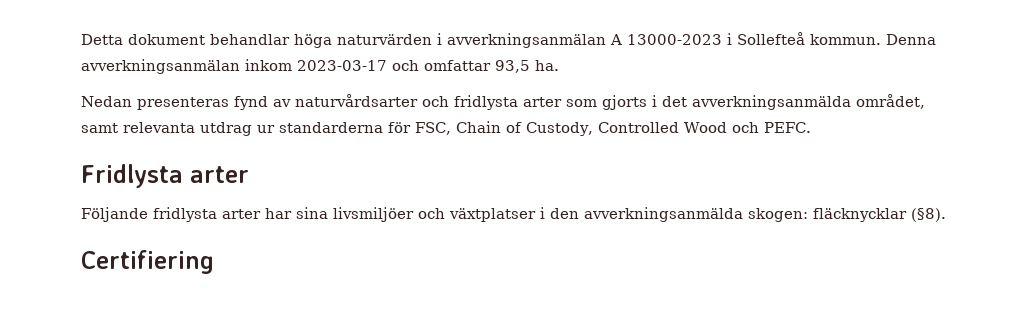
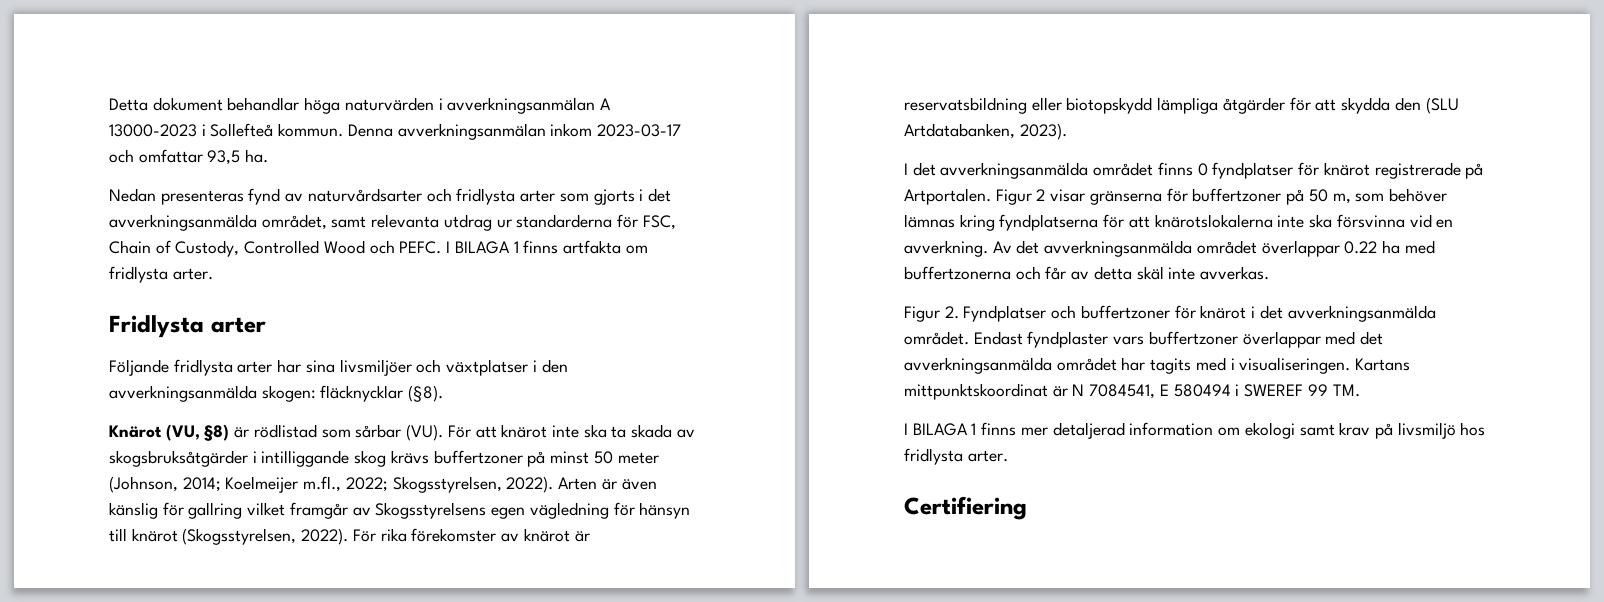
+ I BILAGA 1 finns artfakta om fridlysta arter.
+ Knärot (VU, §8) är rödlistad som sårbar (VU). För att knärot inte ska ta skada av skogsbruksåtgärder i intilliggande skog krävs buffertzoner på minst 50 meter (Johnson, 2014; Koelmeijer m.fl., 2022; Skogsstyrelsen, 2022). Arten är även känslig för gallring vilket framgår av Skogsstyrelsens egen vägledning för hänsyn till knärot (Skogsstyrelsen, 2022). För rika förekomster av knärot är reservatsbildning eller biotopskydd lämpliga åtgärder för att skydda den (SLU Artdatabanken, 2023).
+ I det avverkningsanmälda området finns 0 fyndplatser för knärot registrerade på Artportalen. Figur 2 visar gränserna för buffertzoner på 50 m, som behöver lämnas kring fyndplatserna för att knärotslokalerna inte ska försvinna vid en avverkning. Av det avverkningsanmälda området överlappar 0.22 ha med buffertzonerna och får av detta skäl inte avverkas.
+ Figur 2. Fyndplatser och buffertzoner för knärot i det avverkningsanmälda området. Endast fyndplaster vars buffertzoner överlappar med det avverkningsanmälda området har tagits med i visualiseringen. Kartans mittpunktskoordinat är N 7084541, E 580494 i SWEREF 99 TM.
+ I BILAGA 1 finns mer detaljerad information om ekologi samt krav på livsmiljö hos fridlysta arter.

